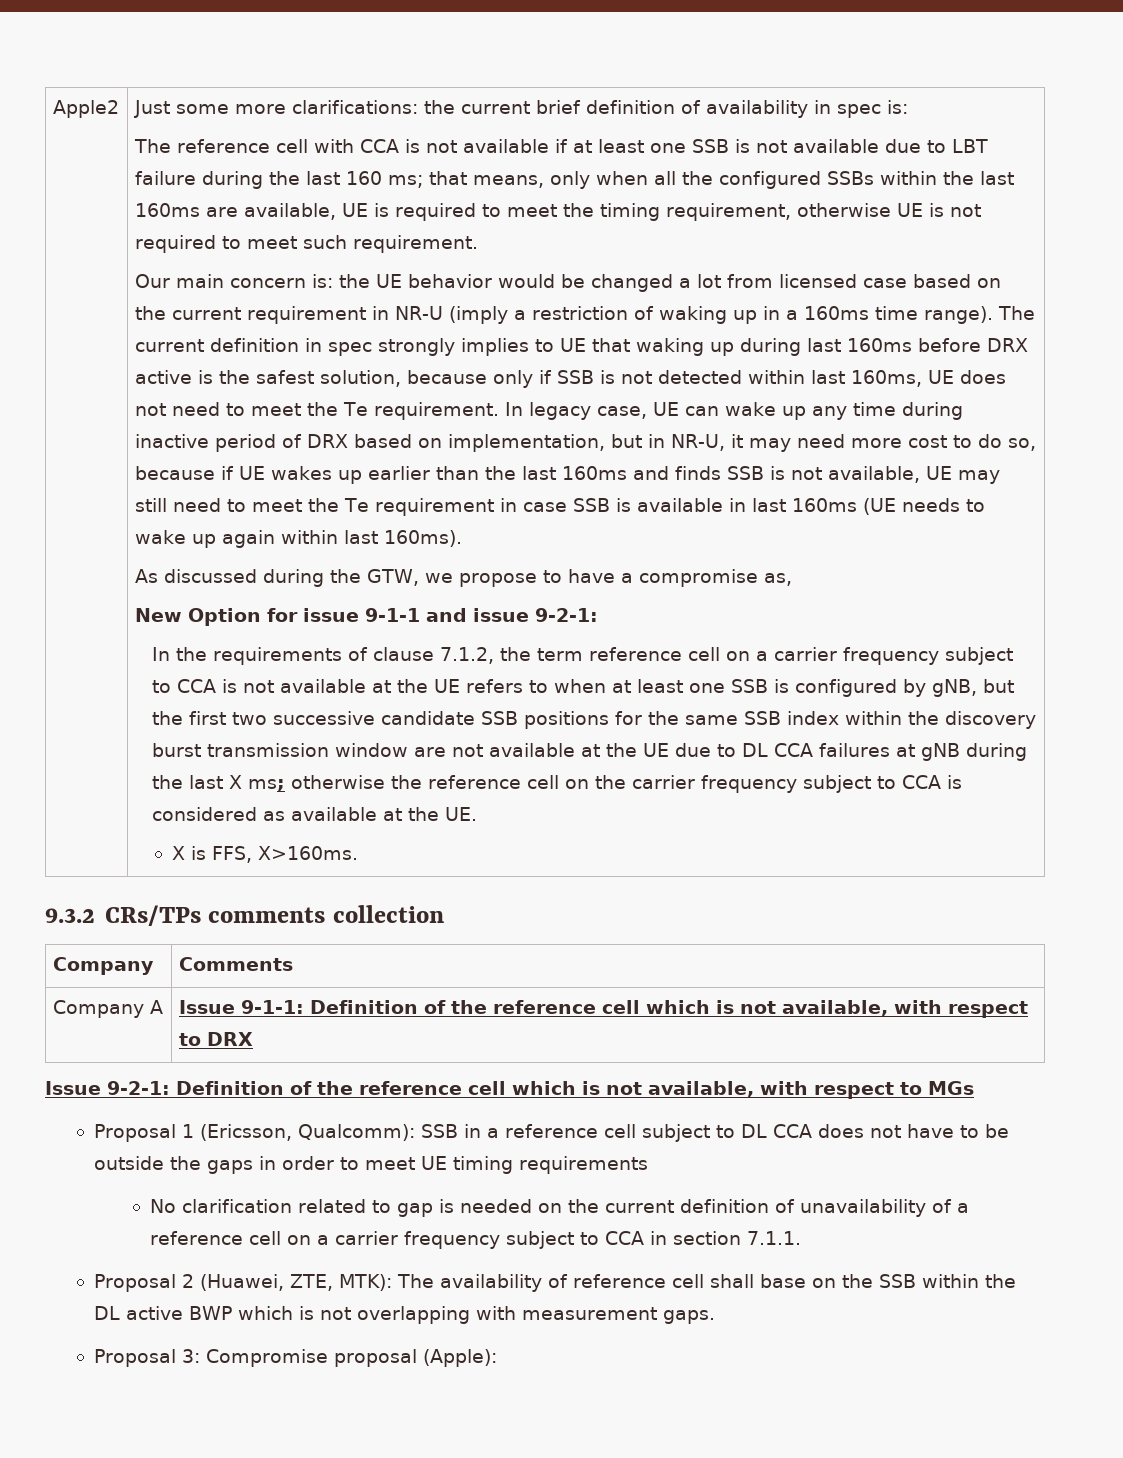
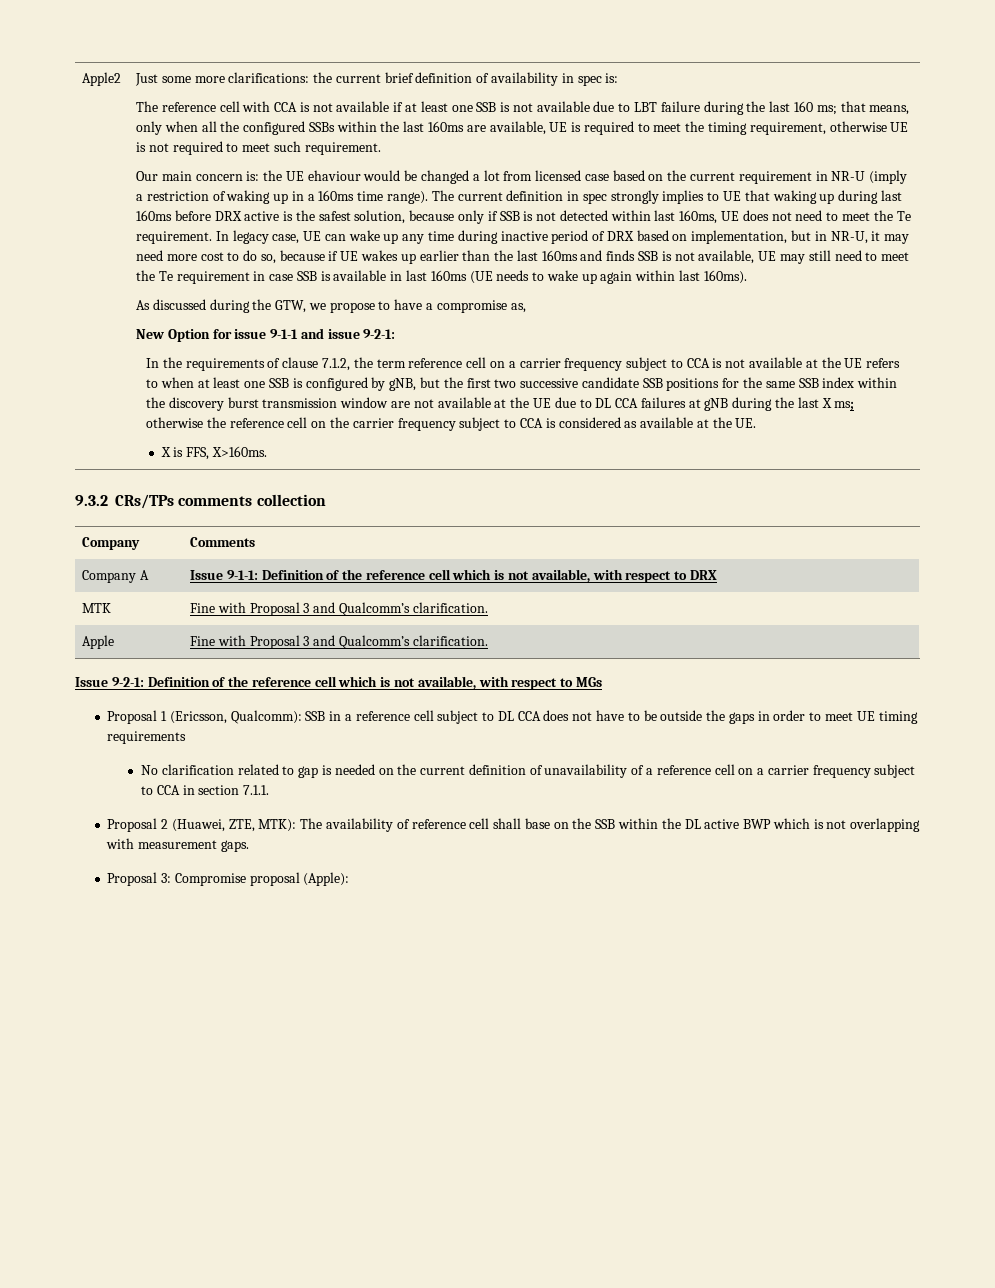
- Our main concern is: the UE behavior would be changed a lot from licensed case based on the current requirement in NR-U (imply a restriction of waking up in a 160ms time range).
+ Our main concern is: the UE ehaviour would be changed a lot from licensed case based on the current requirement in NR-U (imply a restriction of waking up in a 160ms time range).
+ MTK | Fine with Proposal 3 and Qualcomm’s clarification.
+ Apple | Fine with Proposal 3 and Qualcomm’s clarification.

